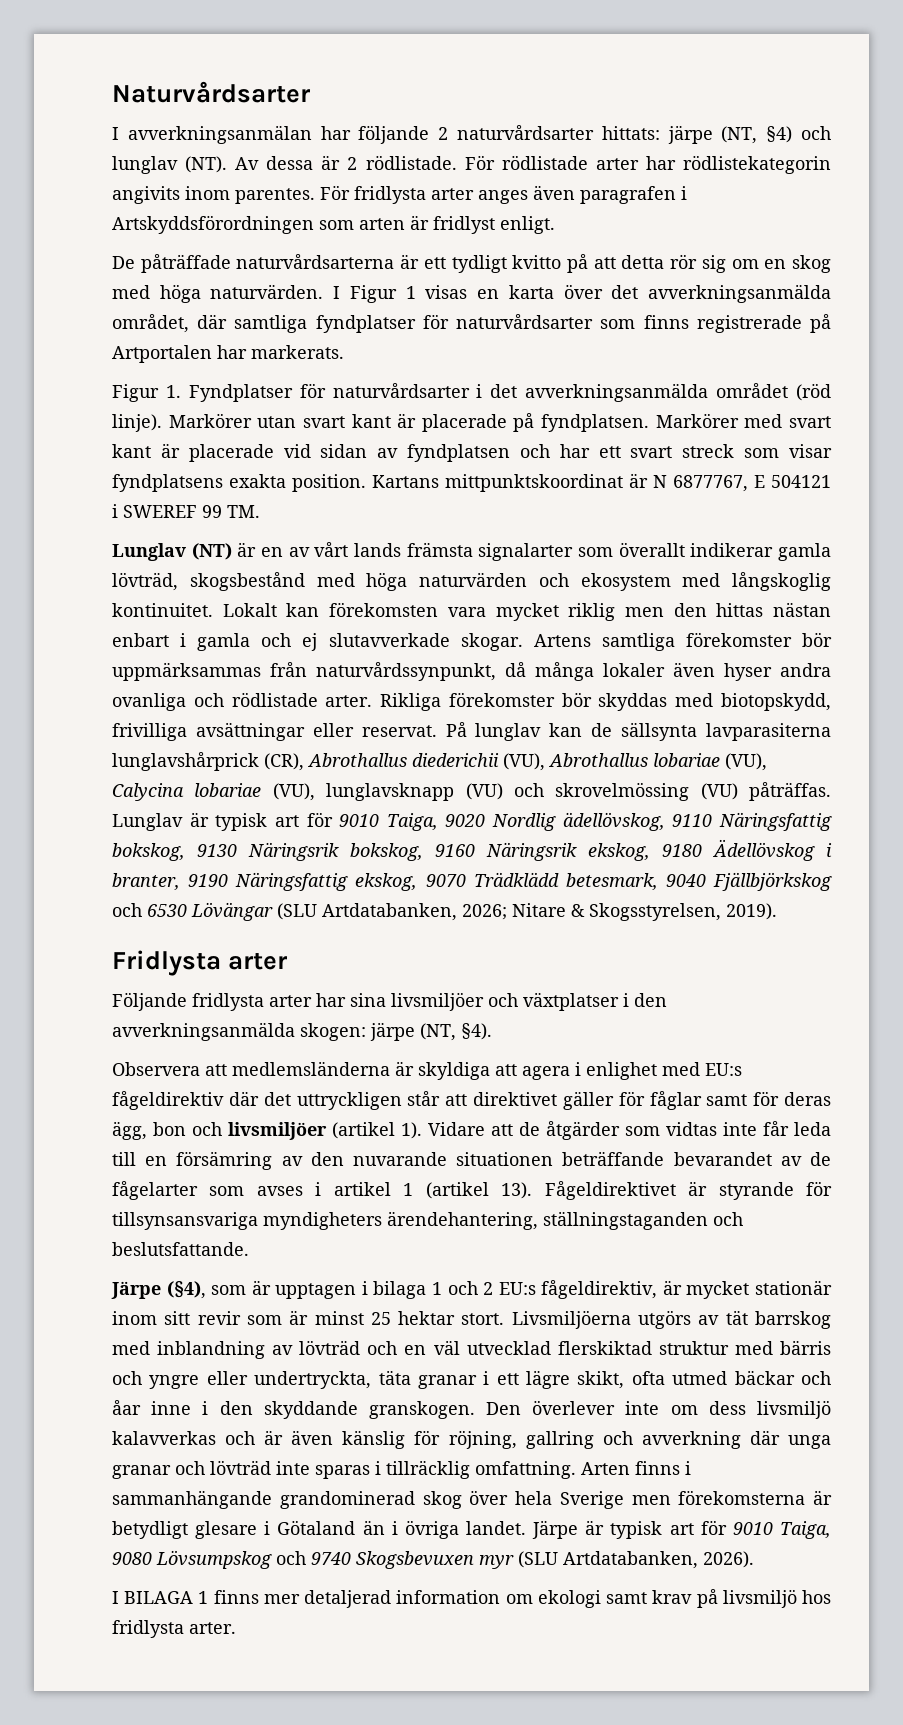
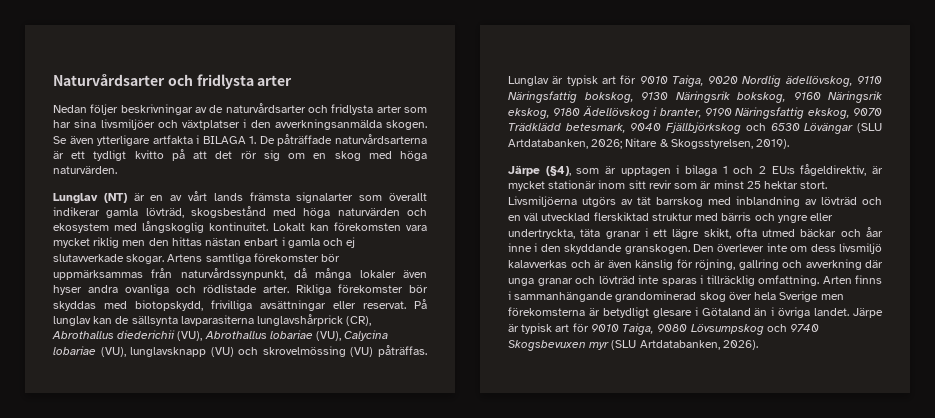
- Naturvårdsarter
- I avverkningsanmälan har följande 2 naturvårdsarter hittats: järpe (NT, §4) och lunglav (NT). Av dessa är 2 rödlistade. För rödlistade arter har rödlistekategorin angivits inom parentes. För fridlysta arter anges även paragrafen i Artskyddsförordningen som arten är fridlyst enligt.
- De påträffade naturvårdsarterna är ett tydligt kvitto på att detta rör sig om en skog med höga naturvärden. I Figur 1 visas en karta över det avverkningsanmälda området, där samtliga fyndplatser för naturvårdsarter som finns registrerade på Artportalen har markerats.
- Figur 1. Fyndplatser för naturvårdsarter i det avverkningsanmälda området (röd linje). Markörer utan svart kant är placerade på fyndplatsen. Markörer med svart kant är placerade vid sidan av fyndplatsen och har ett svart streck som visar fyndplatsens exakta position. Kartans mittpunktskoordinat är N 6877767, E 504121 i SWEREF 99 TM.
+ Naturvårdsarter och fridlysta arter
+ Nedan följer beskrivningar av de naturvårdsarter och fridlysta arter som har sina livsmiljöer och växtplatser i den avverkningsanmälda skogen. Se även ytterligare artfakta i BILAGA 1. De påträffade naturvårdsarterna är ett tydligt kvitto på att det rör sig om en skog med höga naturvärden.
- Fridlysta arter
- Följande fridlysta arter har sina livsmiljöer och växtplatser i den avverkningsanmälda skogen: järpe (NT, §4).
- Observera att medlemsländerna är skyldiga att agera i enlighet med EU:s fågeldirektiv där det uttryckligen står att direktivet gäller för fåglar samt för deras ägg, bon och livsmiljöer (artikel 1). Vidare att de åtgärder som vidtas inte får leda till en försämring av den nuvarande situationen beträffande bevarandet av de fågelarter som avses i artikel 1 (artikel 13). Fågeldirektivet är styrande för tillsynsansvariga myndigheters ärendehantering, ställningstaganden och beslutsfattande.
- I BILAGA 1 finns mer detaljerad information om ekologi samt krav på livsmiljö hos fridlysta arter.

